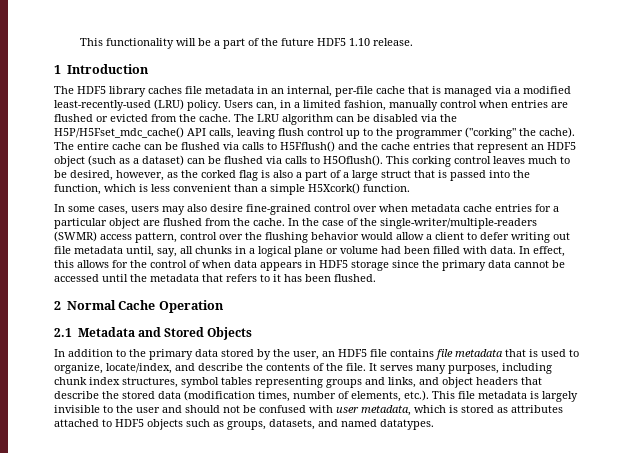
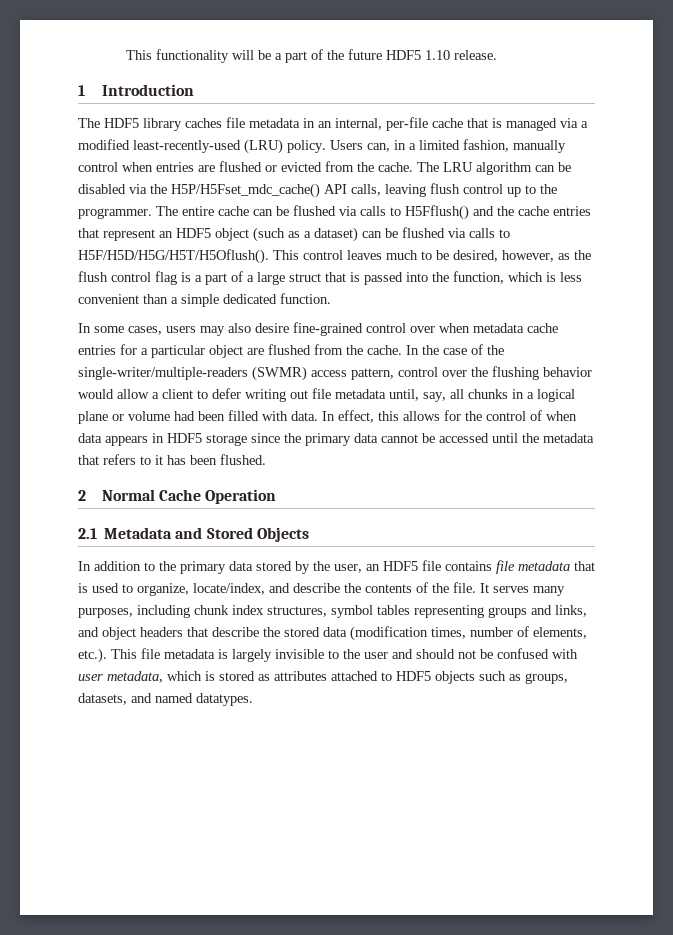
- The LRU algorithm can be disabled via the H5P/H5Fset_mdc_cache() API calls, leaving flush control up to the programmer ("corking" the cache).
+ The LRU algorithm can be disabled via the H5P/H5Fset_mdc_cache() API calls, leaving flush control up to the programmer.
- The entire cache can be flushed via calls to H5Fflush() and the cache entries that represent an HDF5 object (such as a dataset) can be flushed via calls to H5Oflush(). This corking control leaves much to be desired, however, as the corked flag is also a part of a large struct that is passed into the function, which is less convenient than a simple H5Xcork() function.
+ The entire cache can be flushed via calls to H5Fflush() and the cache entries that represent an HDF5 object (such as a dataset) can be flushed via calls to H5F/H5D/H5G/H5T/H5Oflush(). This control leaves much to be desired, however, as the flush control flag is a part of a large struct that is passed into the function, which is less convenient than a simple dedicated function.

